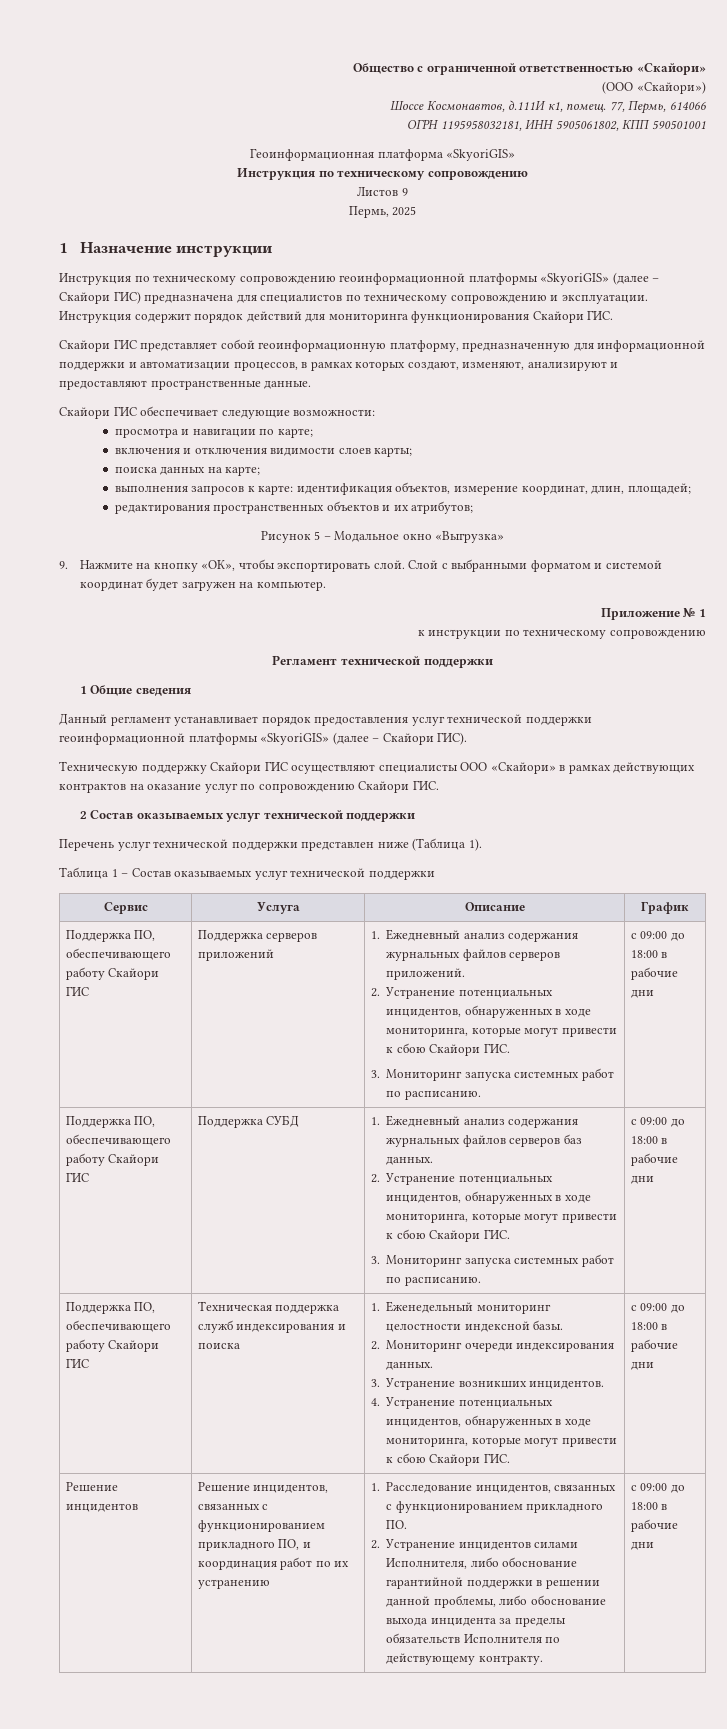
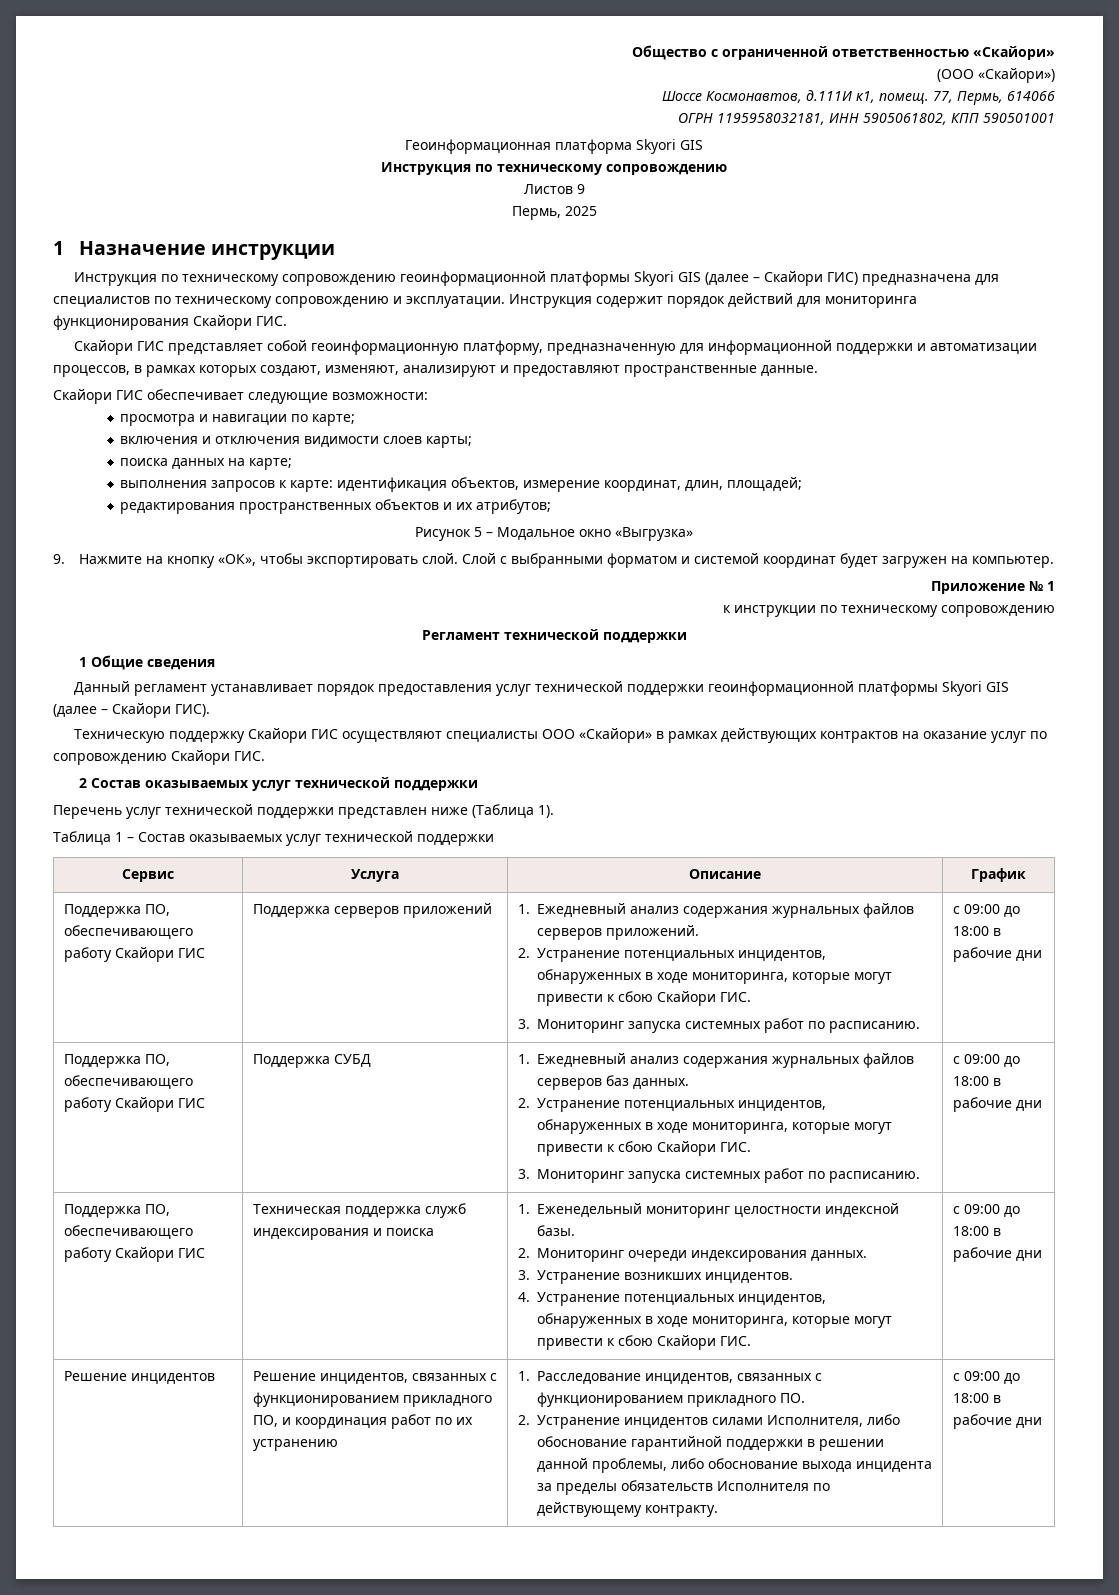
- Геоинформационная платформа «SkyoriGIS»
+ Геоинформационная платформа Skyori GIS
- Инструкция по техническому сопровождению геоинформационной платформы «SkyoriGIS» (далее – Скайори ГИС) предназначена для специалистов по техническому сопровождению и эксплуатации.
+ Инструкция по техническому сопровождению геоинформационной платформы Skyori GIS (далее – Скайори ГИС) предназначена для специалистов по техническому сопровождению и эксплуатации.
- Данный регламент устанавливает порядок предоставления услуг технической поддержки геоинформационной платформы «SkyoriGIS» (далее – Скайори ГИС).
+ Данный регламент устанавливает порядок предоставления услуг технической поддержки геоинформационной платформы Skyori GIS (далее – Скайори ГИС).

